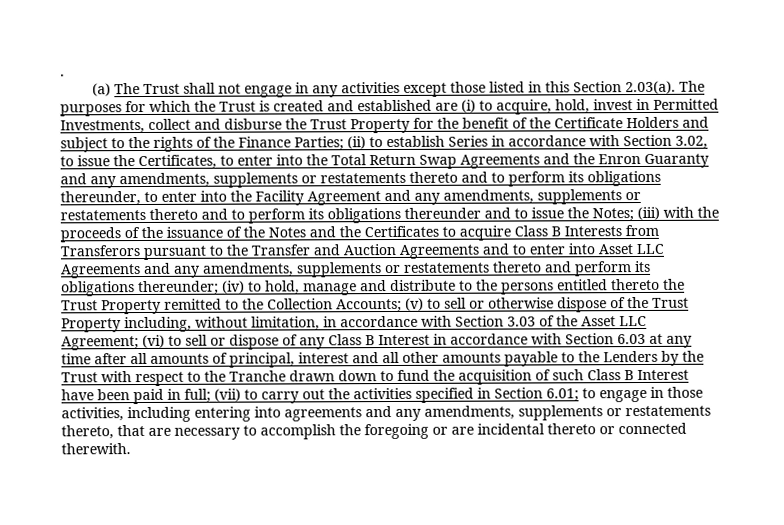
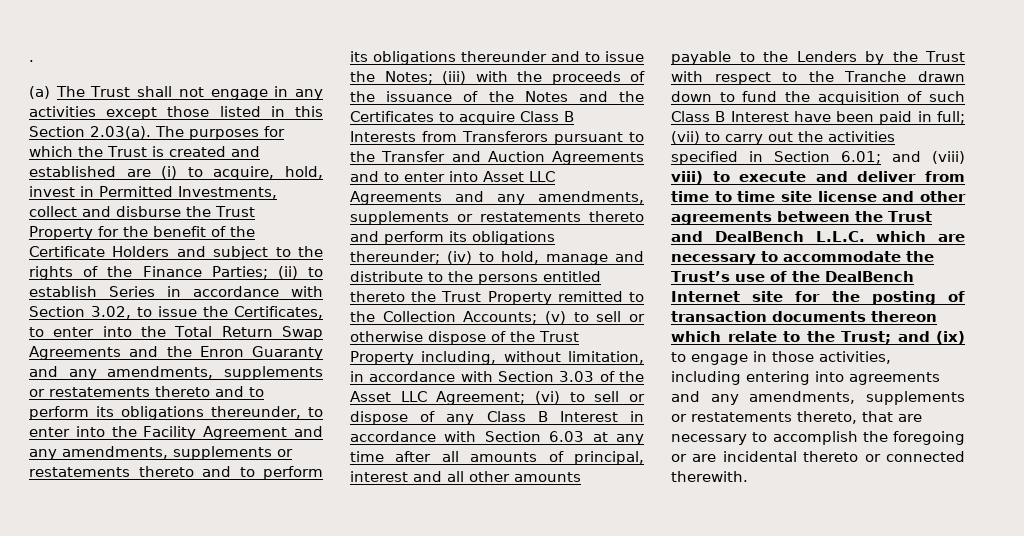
- to engage in those activities, including entering into agreements and any amendments, supplements or restatements thereto, that are necessary to accomplish the foregoing or are incidental thereto or connected therewith.
+ and (viii) viii) to execute and deliver from time to time site license and other agreements between the Trust and DealBench L.L.C. which are necessary to accommodate the Trust’s use of the DealBench Internet site for the posting of transaction documents thereon which relate to the Trust; and (ix) to engage in those activities, including entering into agreements and any amendments, supplements or restatements thereto, that are necessary to accomplish the foregoing or are incidental thereto or connected therewith.

